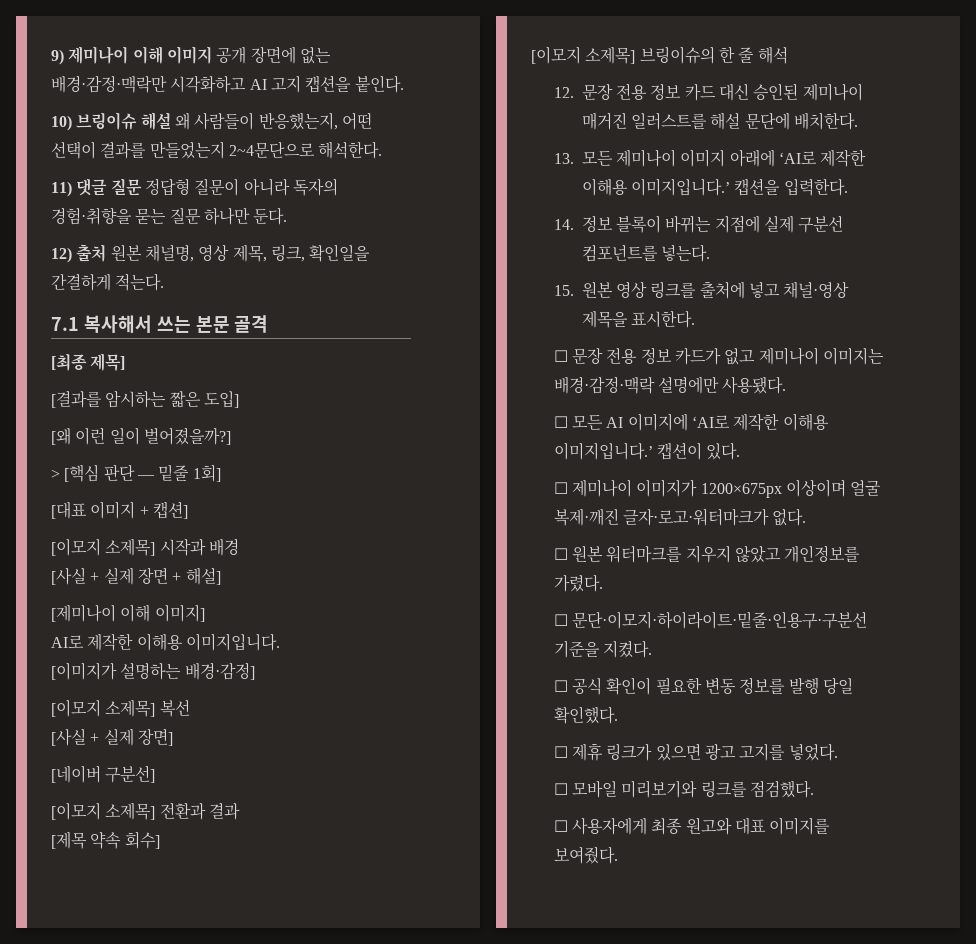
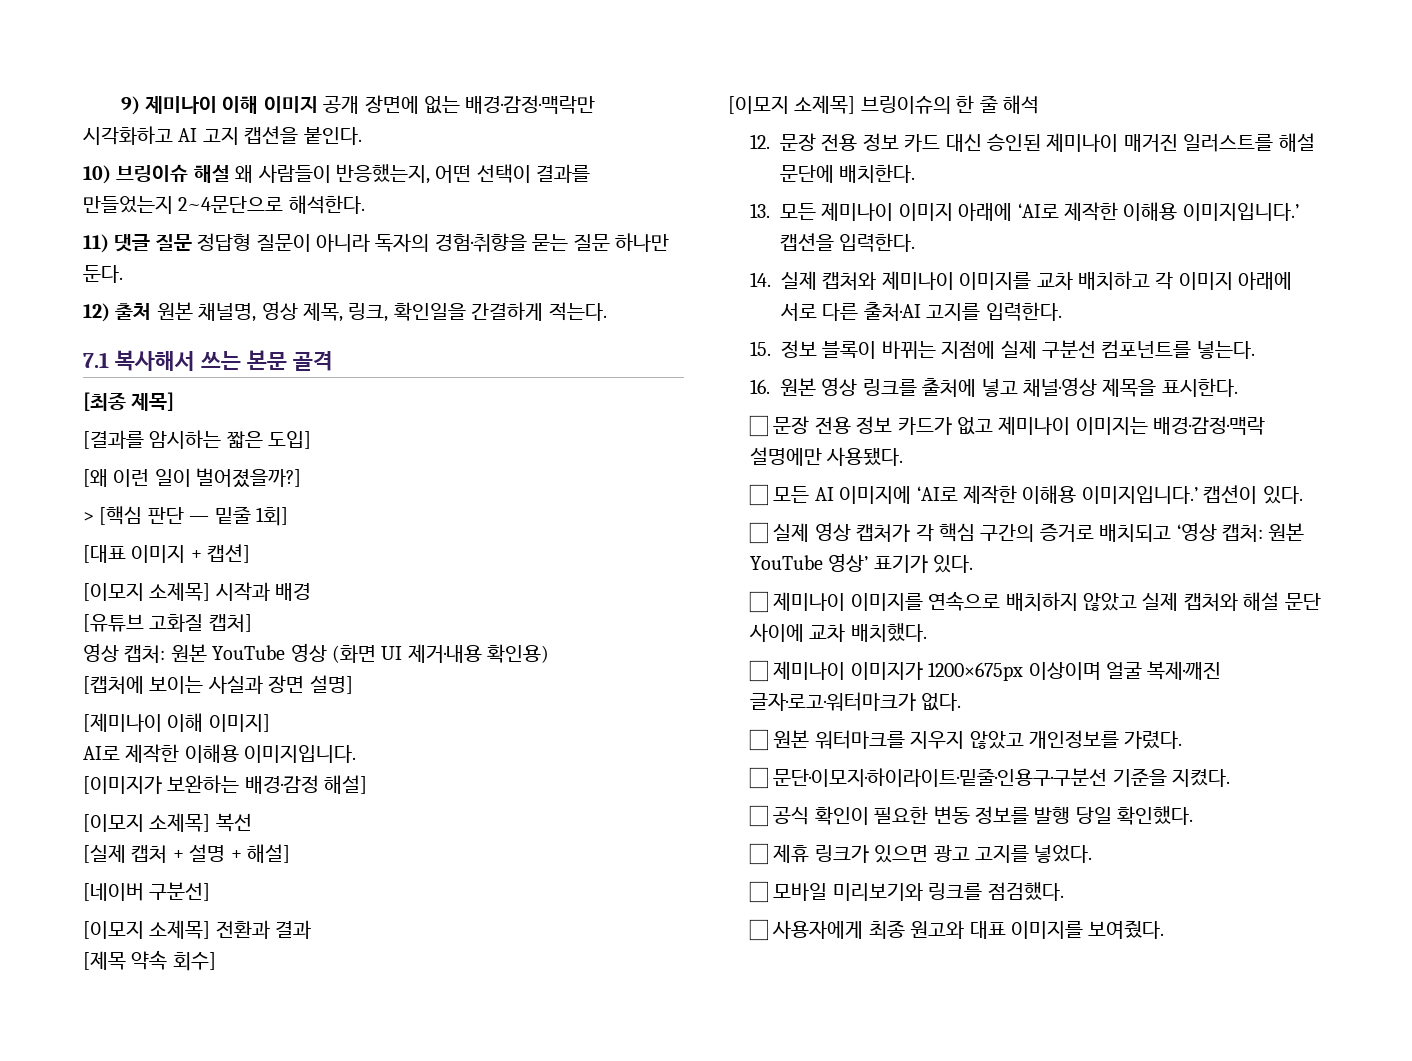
- [사실 + 실제 장면 + 해설]
+ [유튜브 고화질 캡처]
+ 영상 캡처: 원본 YouTube 영상 (화면 UI 제거·내용 확인용)
+ [캡처에 보이는 사실과 장면 설명]
- [이미지가 설명하는 배경·감정]
+ [이미지가 보완하는 배경·감정 해설]
- [사실 + 실제 장면]
+ [실제 캡처 + 설명 + 해설]
- 14. 정보 블록이 바뀌는 지점에 실제 구분선 컴포넌트를 넣는다.
+ 14. 실제 캡처와 제미나이 이미지를 교차 배치하고 각 이미지 아래에 서로 다른 출처·AI 고지를 입력한다.
+ 15. 정보 블록이 바뀌는 지점에 실제 구분선 컴포넌트를 넣는다.
- 15. 원본 영상 링크를 출처에 넣고 채널·영상 제목을 표시한다.
+ 16. 원본 영상 링크를 출처에 넣고 채널·영상 제목을 표시한다.
+ ☐ 실제 영상 캡처가 각 핵심 구간의 증거로 배치되고 ‘영상 캡처: 원본 YouTube 영상’ 표기가 있다.
+ ☐ 제미나이 이미지를 연속으로 배치하지 않았고 실제 캡처와 해설 문단 사이에 교차 배치했다.

